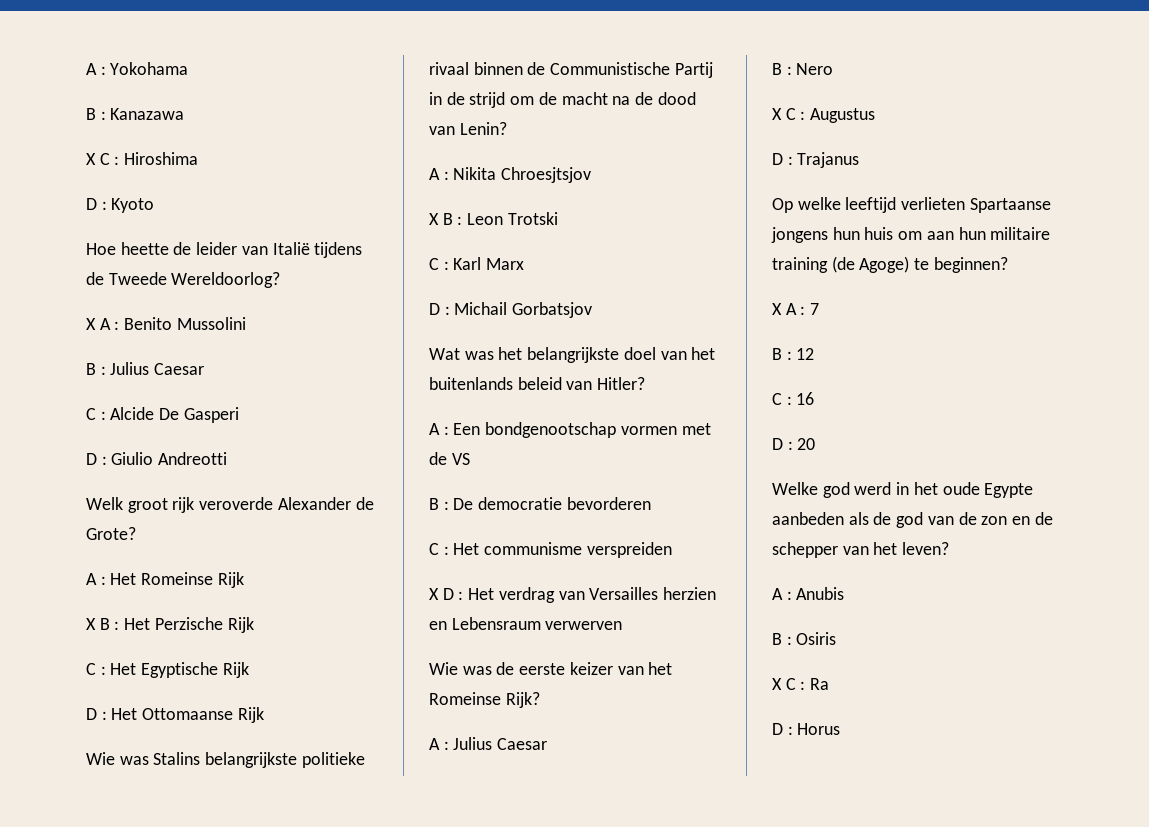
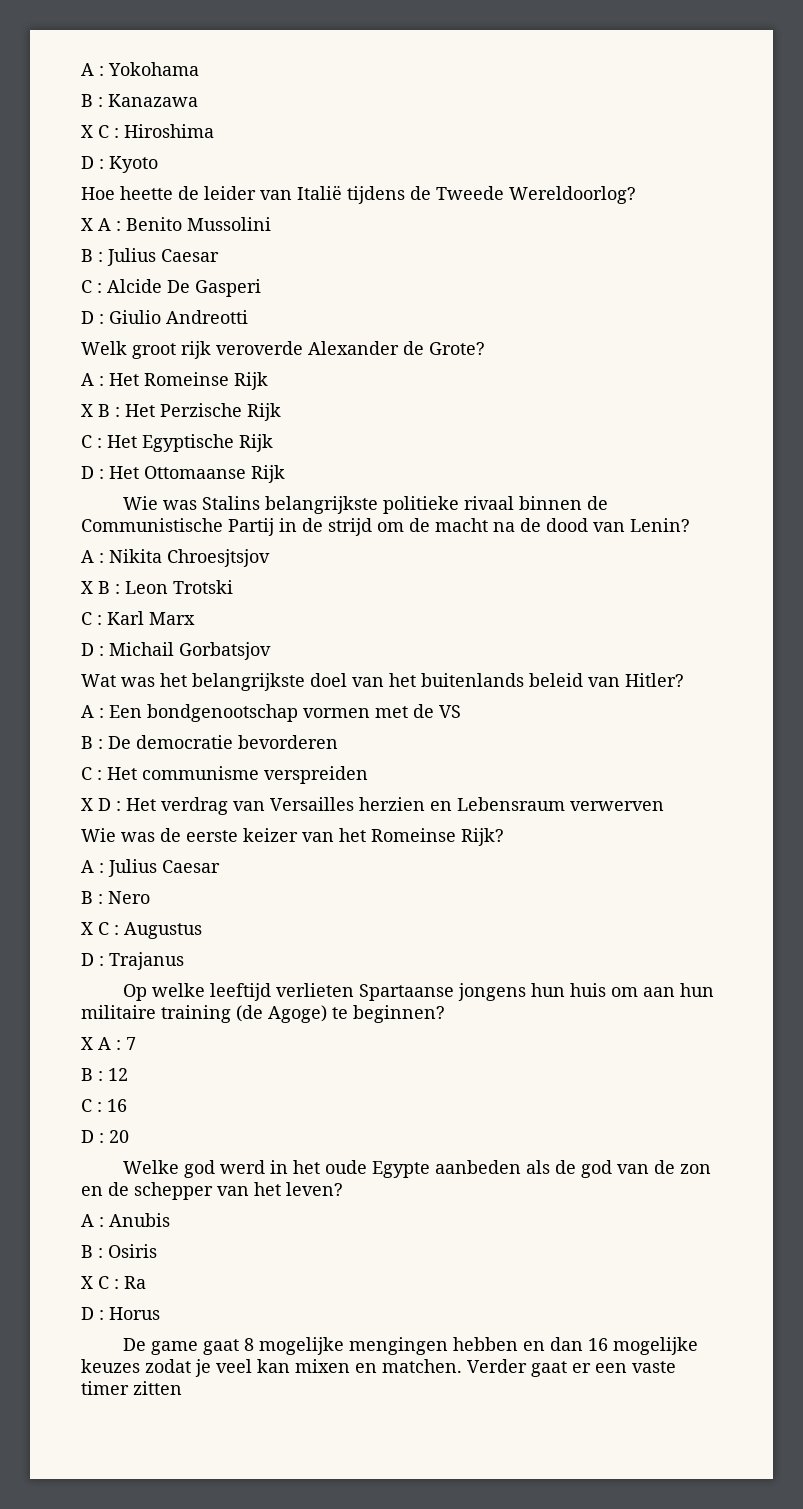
+ De game gaat 8 mogelijke mengingen hebben en dan 16 mogelijke keuzes zodat je veel kan mixen en matchen. Verder gaat er een vaste timer zitten

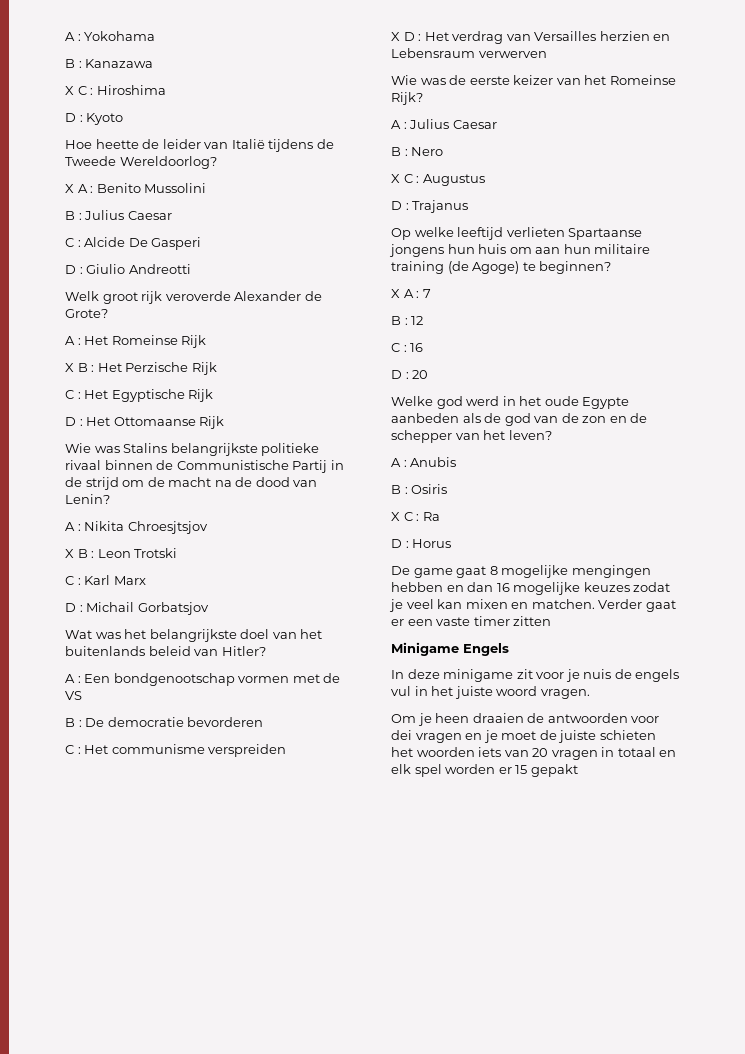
+ Minigame Engels
+ In deze minigame zit voor je nuis de engels vul in het juiste woord vragen.
+ Om je heen draaien de antwoorden voor dei vragen en je moet de juiste schieten het woorden iets van 20 vragen in totaal en elk spel worden er 15 gepakt

